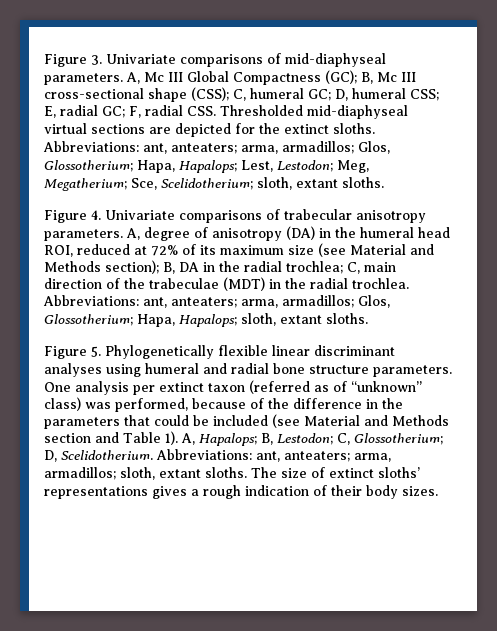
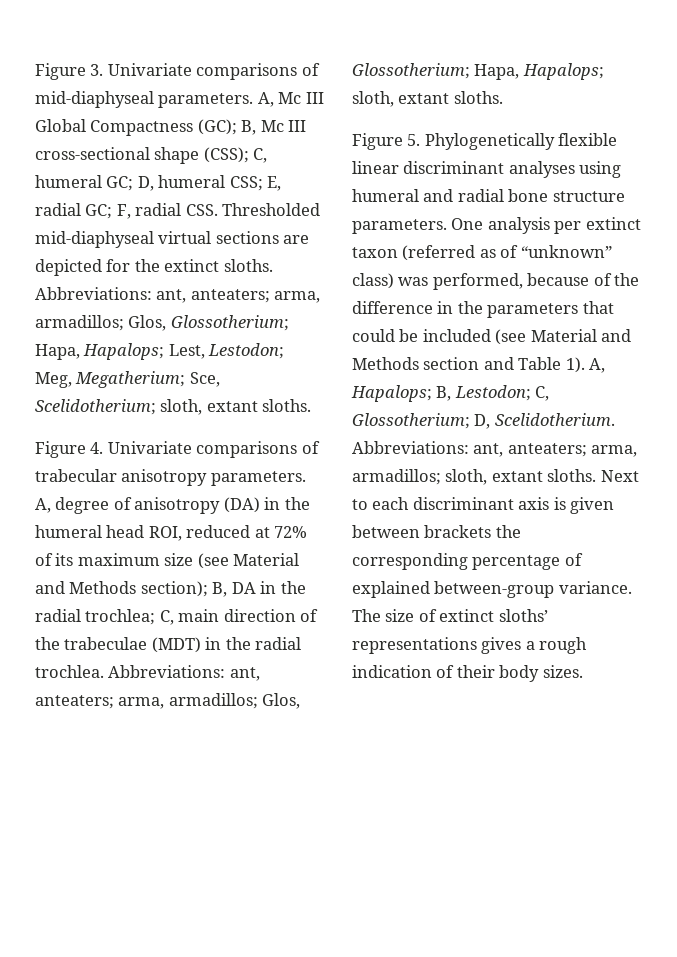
+ Next to each discriminant axis is given between brackets the corresponding percentage of explained between-group variance.

